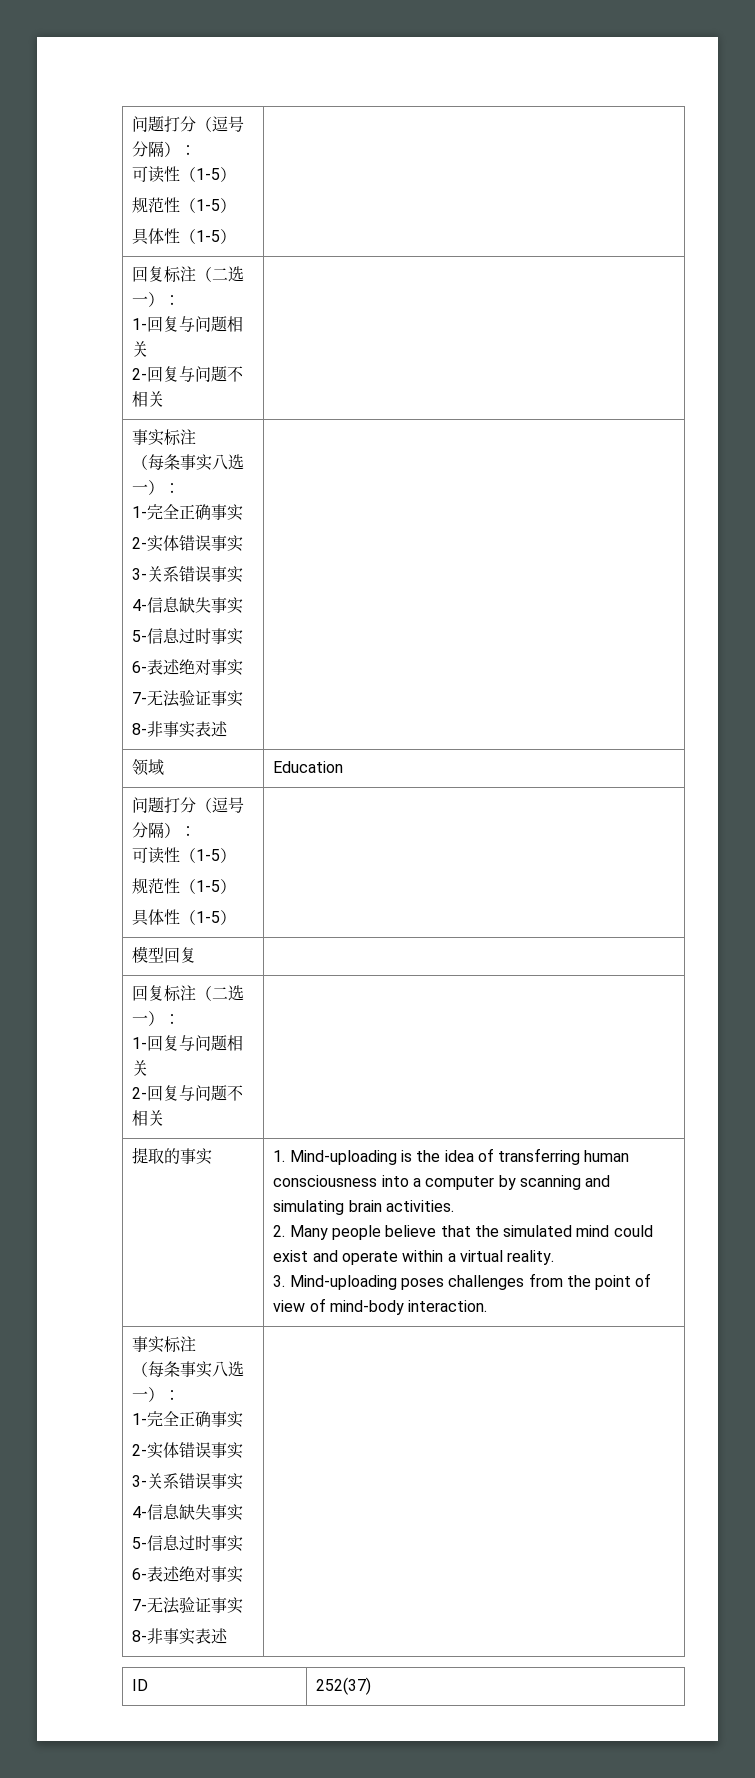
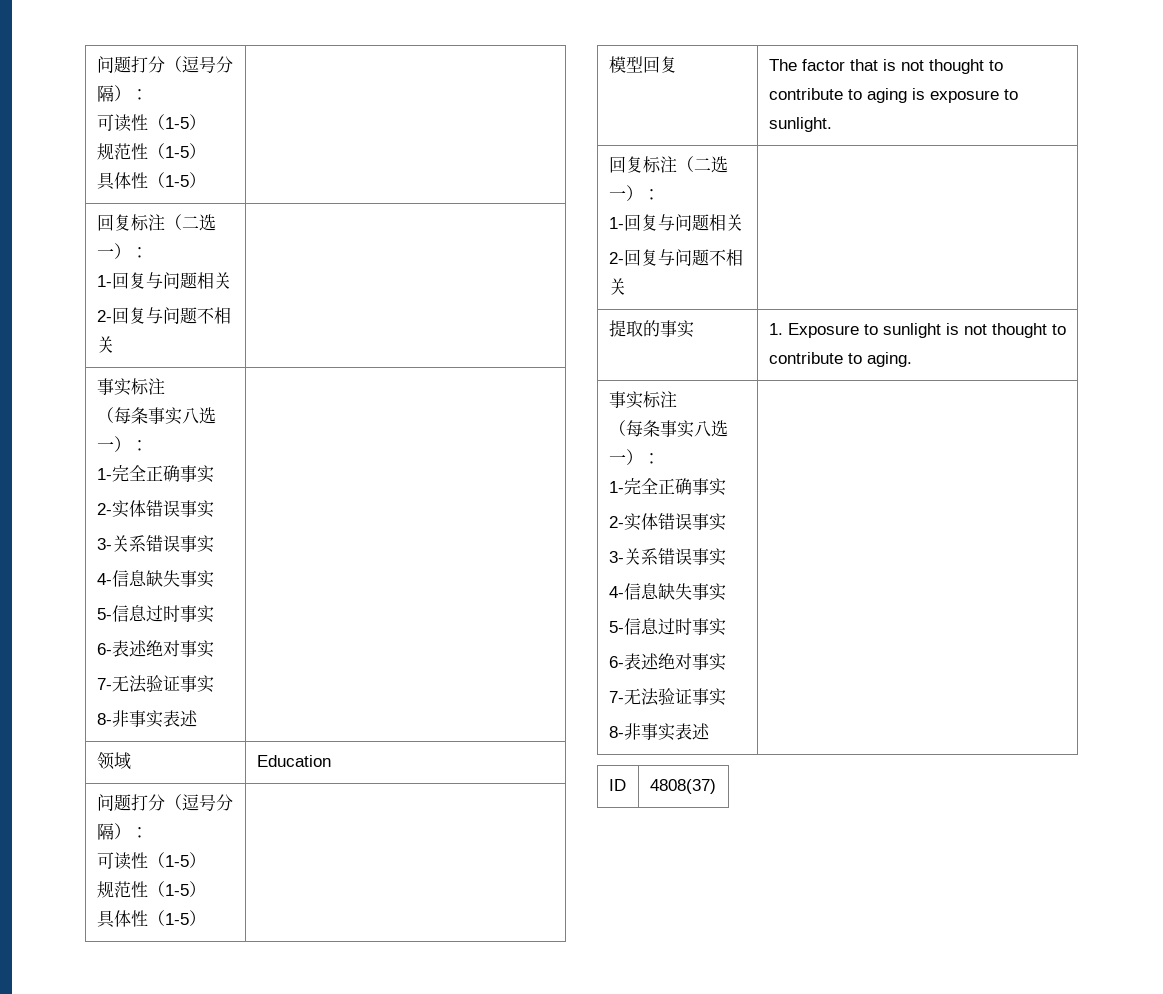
- 模型回复 |
+ 模型回复 | The factor that is not thought to contribute to aging is exposure to sunlight.
- 1. Mind-uploading is the idea of transferring human consciousness into a computer by scanning and simulating brain activities.
- 2. Many people believe that the simulated mind could exist and operate within a virtual reality.
- 3. Mind-uploading poses challenges from the point of view of mind-body interaction.
+ 1. Exposure to sunlight is not thought to contribute to aging.
- ID | 252(37)
+ ID | 4808(37)

